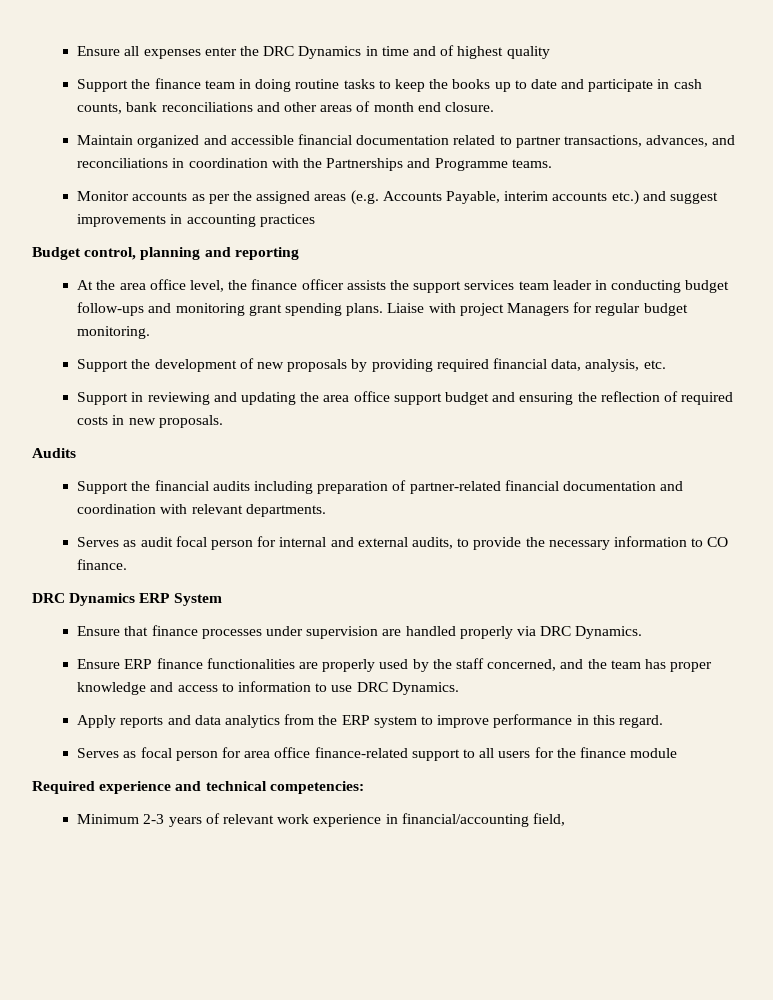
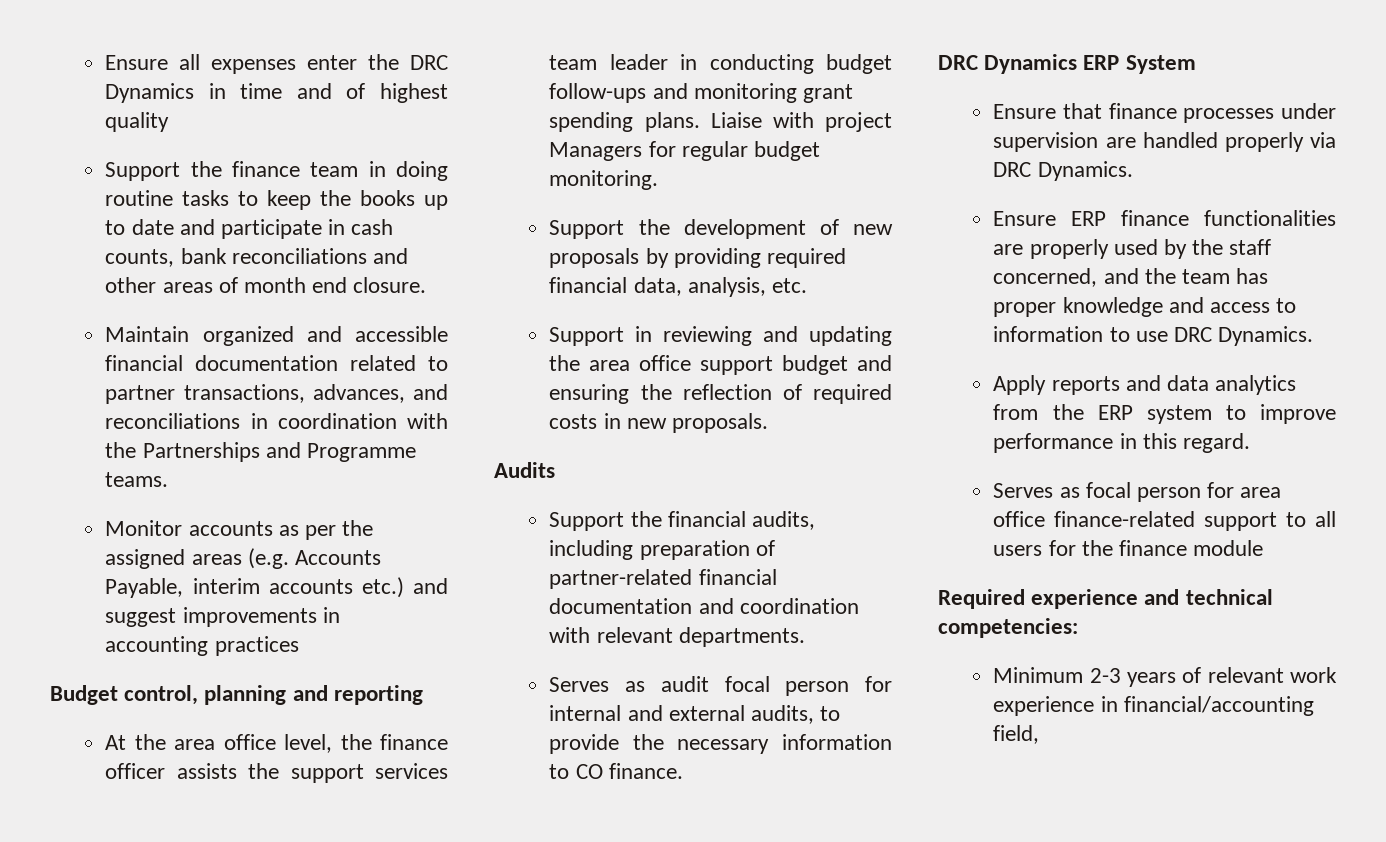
- Support the financial audits including preparation of partner-related financial documentation and coordination with relevant departments.
+ Support the financial audits, including preparation of partner-related financial documentation and coordination with relevant departments.

